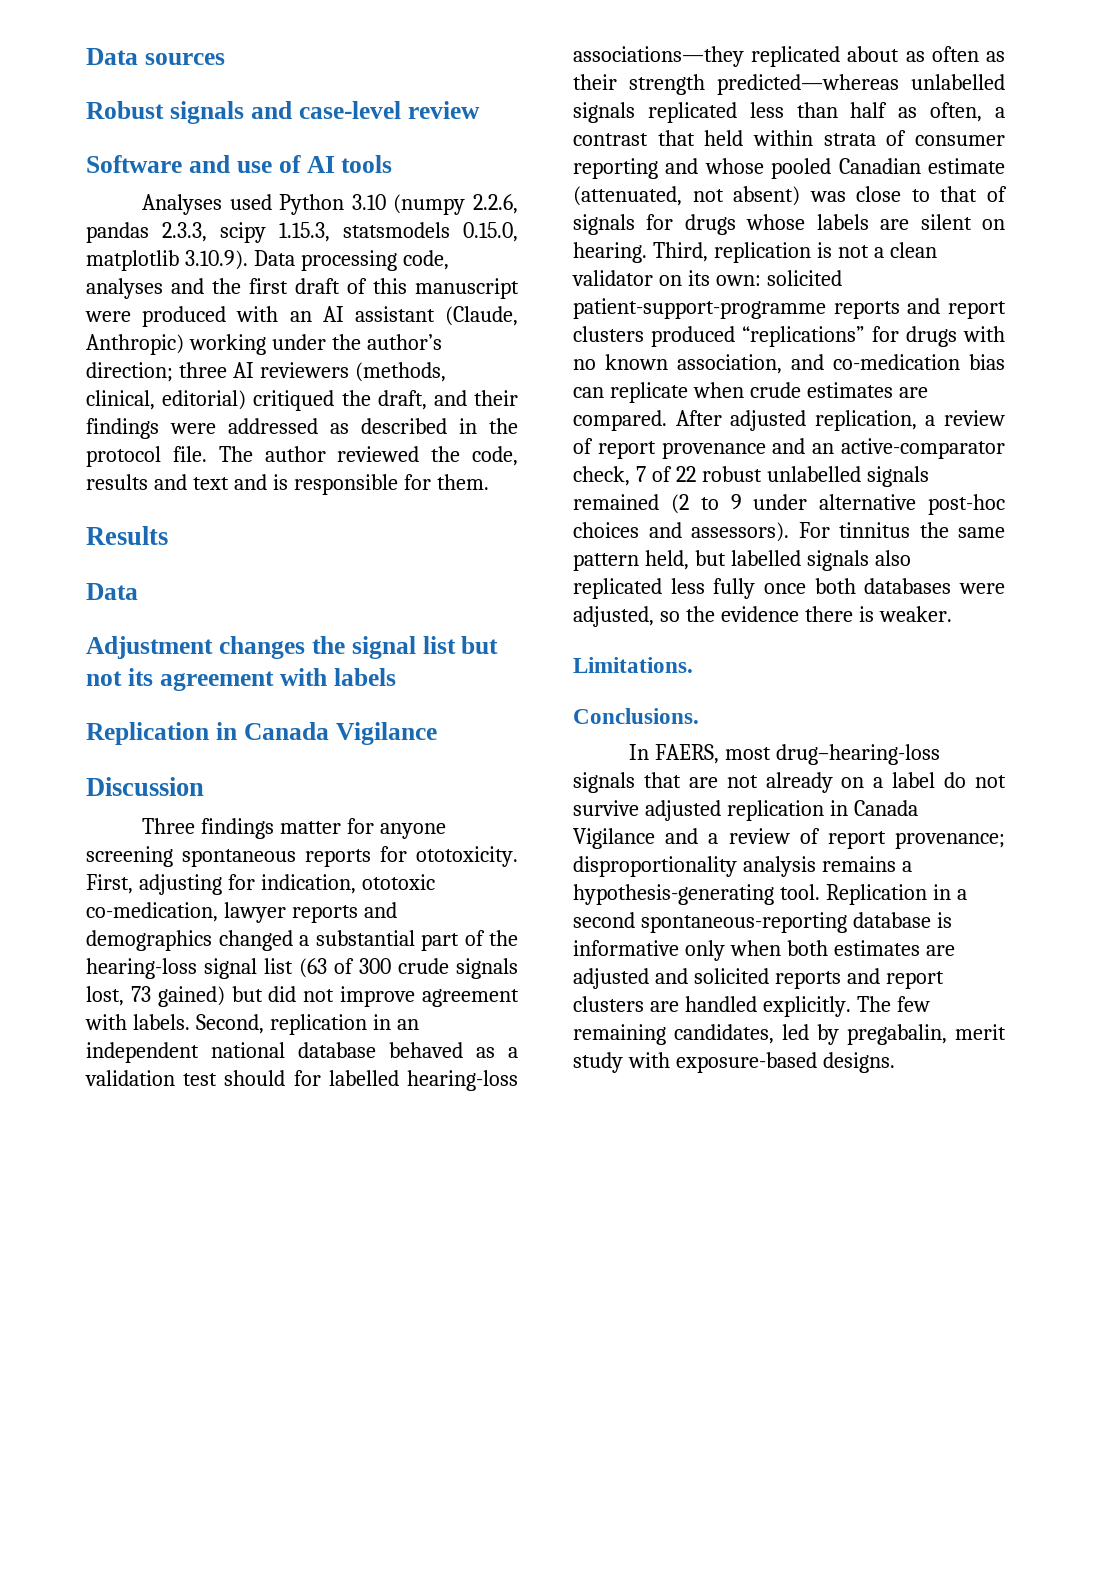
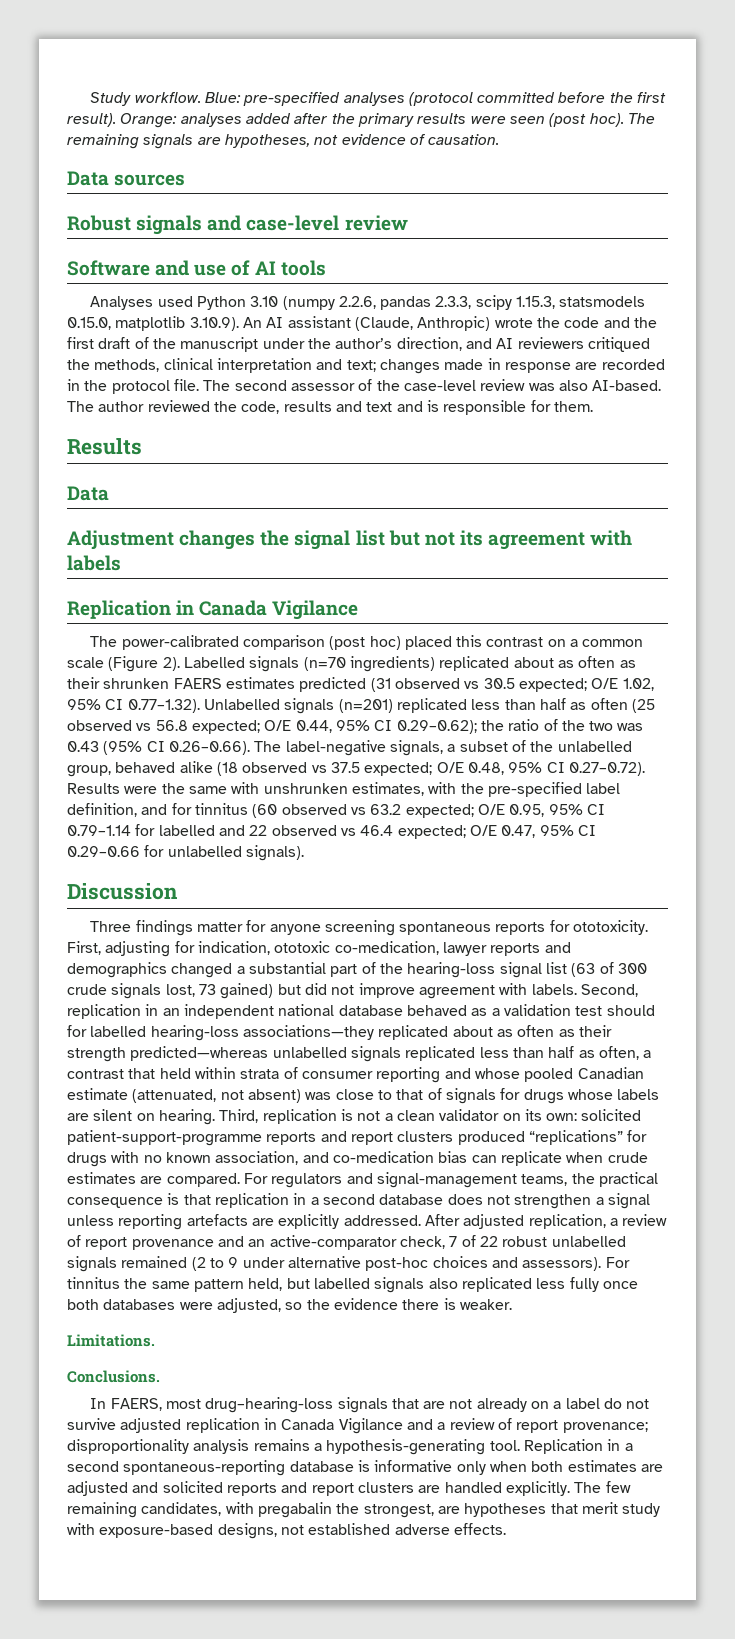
+ Study workflow. Blue: pre-specified analyses (protocol committed before the first result). Orange: analyses added after the primary results were seen (post hoc). The remaining signals are hypotheses, not evidence of causation.
- Analyses used Python 3.10 (numpy 2.2.6, pandas 2.3.3, scipy 1.15.3, statsmodels 0.15.0, matplotlib 3.10.9). Data processing code, analyses and the first draft of this manuscript were produced with an AI assistant (Claude, Anthropic) working under the author’s direction; three AI reviewers (methods, clinical, editorial) critiqued the draft, and their findings were addressed as described in the protocol file.
+ Analyses used Python 3.10 (numpy 2.2.6, pandas 2.3.3, scipy 1.15.3, statsmodels 0.15.0, matplotlib 3.10.9). An AI assistant (Claude, Anthropic) wrote the code and the first draft of the manuscript under the author’s direction, and AI reviewers critiqued the methods, clinical interpretation and text; changes made in response are recorded in the protocol file.
- The author reviewed the code, results and text and is responsible for them.
+ The second assessor of the case-level review was also AI-based. The author reviewed the code, results and text and is responsible for them.
+ The power-calibrated comparison (post hoc) placed this contrast on a common scale (Figure 2). Labelled signals (n=70 ingredients) replicated about as often as their shrunken FAERS estimates predicted (31 observed vs 30.5 expected; O/E 1.02, 95% CI 0.77–1.32). Unlabelled signals (n=201) replicated less than half as often (25 observed vs 56.8 expected; O/E 0.44, 95% CI 0.29–0.62); the ratio of the two was 0.43 (95% CI 0.26–0.66). The label-negative signals, a subset of the unlabelled group, behaved alike (18 observed vs 37.5 expected; O/E 0.48, 95% CI 0.27–0.72). Results were the same with unshrunken estimates, with the pre-specified label definition, and for tinnitus (60 observed vs 63.2 expected; O/E 0.95, 95% CI 0.79–1.14 for labelled and 22 observed vs 46.4 expected; O/E 0.47, 95% CI 0.29–0.66 for unlabelled signals).
+ For regulators and signal-management teams, the practical consequence is that replication in a second database does not strengthen a signal unless reporting artefacts are explicitly addressed.
- The few remaining candidates, led by pregabalin, merit study with exposure-based designs.
+ The few remaining candidates, with pregabalin the strongest, are hypotheses that merit study with exposure-based designs, not established adverse effects.

